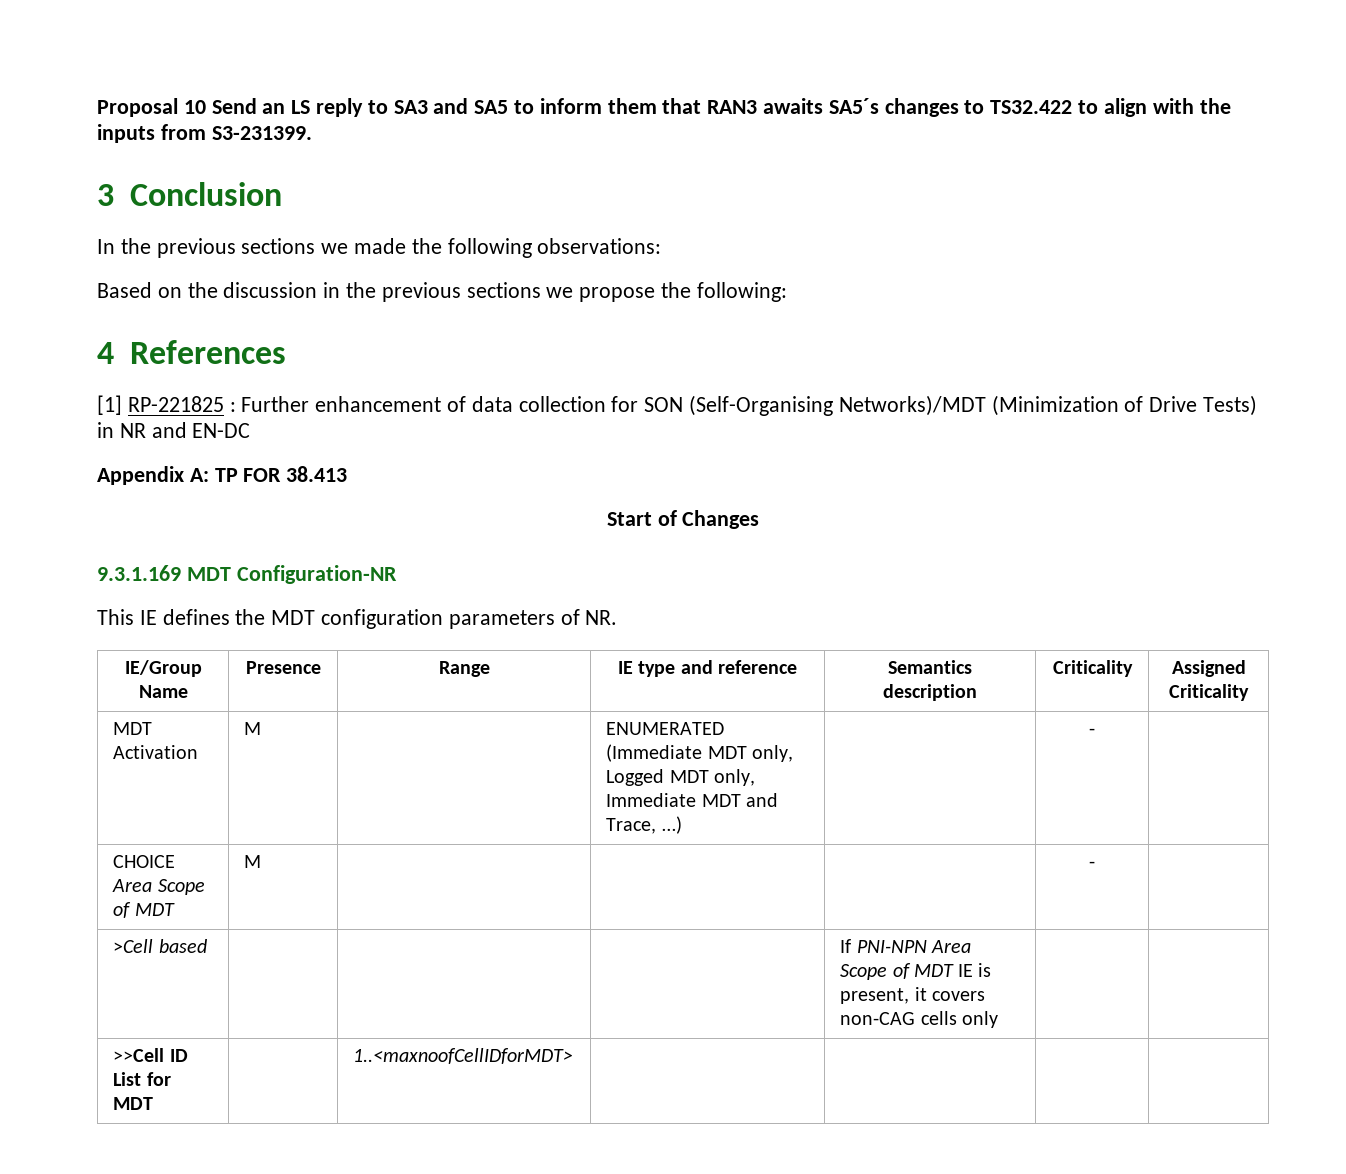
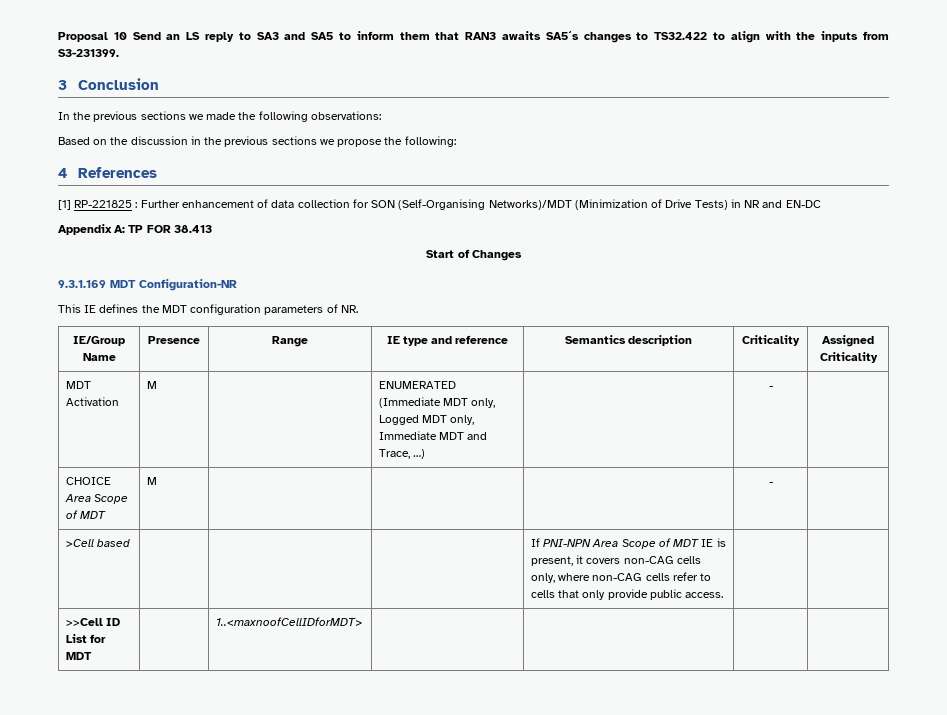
- >Cell based | | | | If PNI-NPN Area Scope of MDT IE is present, it covers non-CAG cells only | |
+ >Cell based | | | | If PNI-NPN Area Scope of MDT IE is present, it covers non-CAG cells only, where non-CAG cells refer to cells that only provide public access. | |

